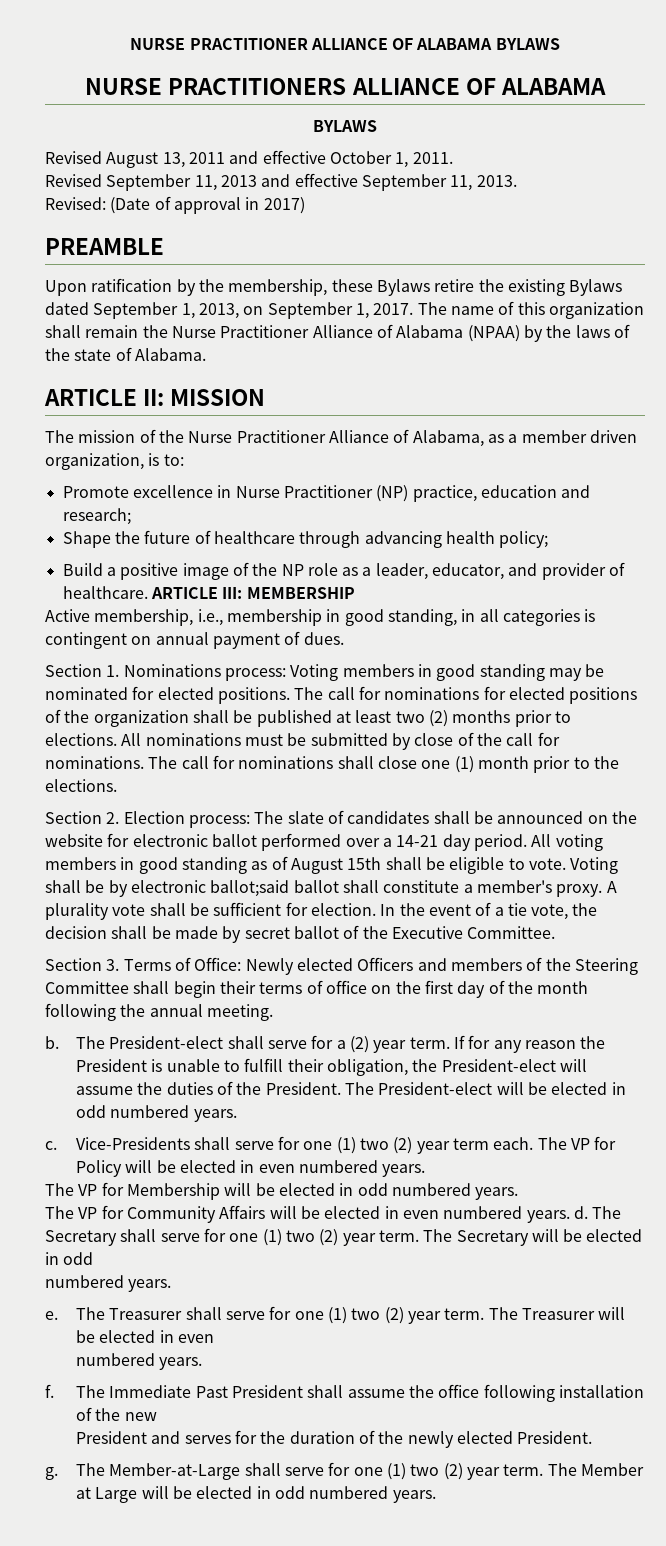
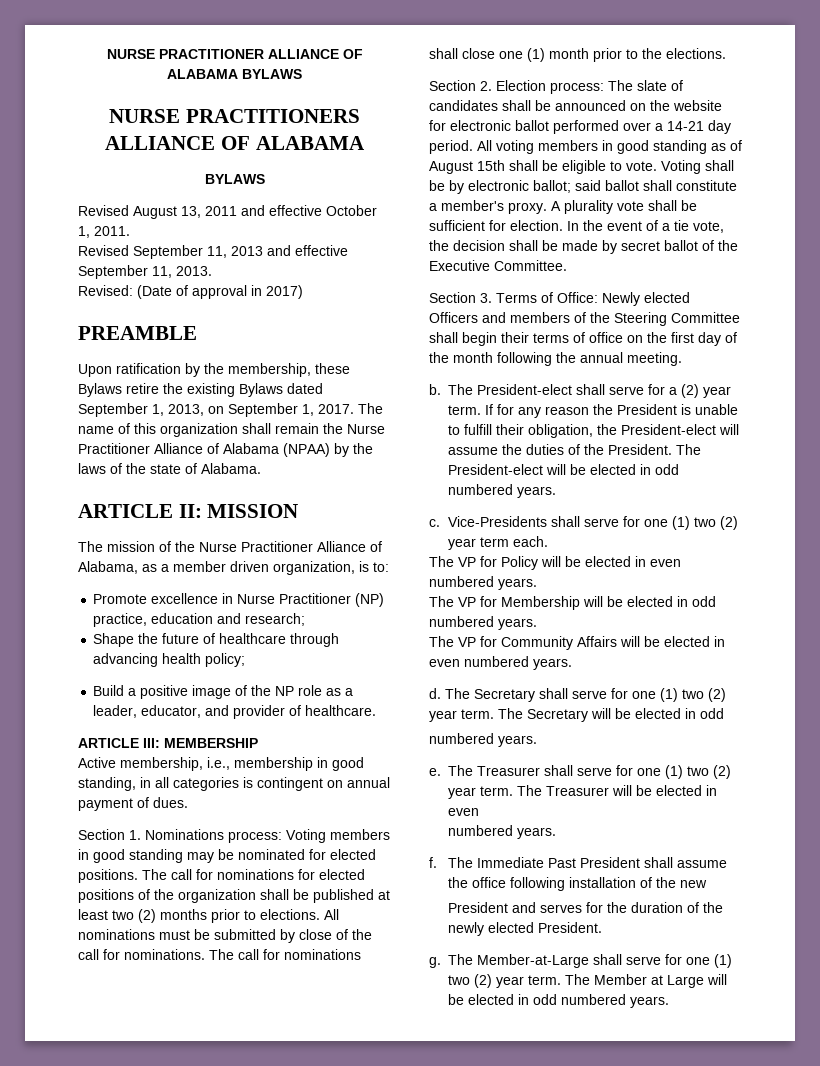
- Build a positive image of the NP role as a leader, educator, and provider of healthcare. ARTICLE III: MEMBERSHIP
+ Build a positive image of the NP role as a leader, educator, and provider of healthcare.
+ ARTICLE III: MEMBERSHIP
- Voting shall be by electronic ballot;said ballot shall constitute a member's proxy.
+ Voting shall be by electronic ballot; said ballot shall constitute a member's proxy.
- Vice-Presidents shall serve for one (1) two (2) year term each. The VP for Policy will be elected in even numbered years.
+ Vice-Presidents shall serve for one (1) two (2) year term each.
+ The VP for Policy will be elected in even numbered years.
- The VP for Community Affairs will be elected in even numbered years. d.
+ The VP for Community Affairs will be elected in even numbered years.
+ d.

